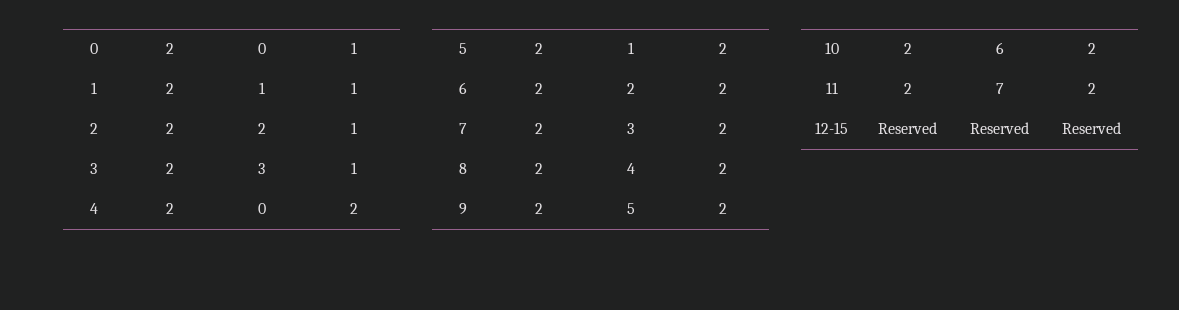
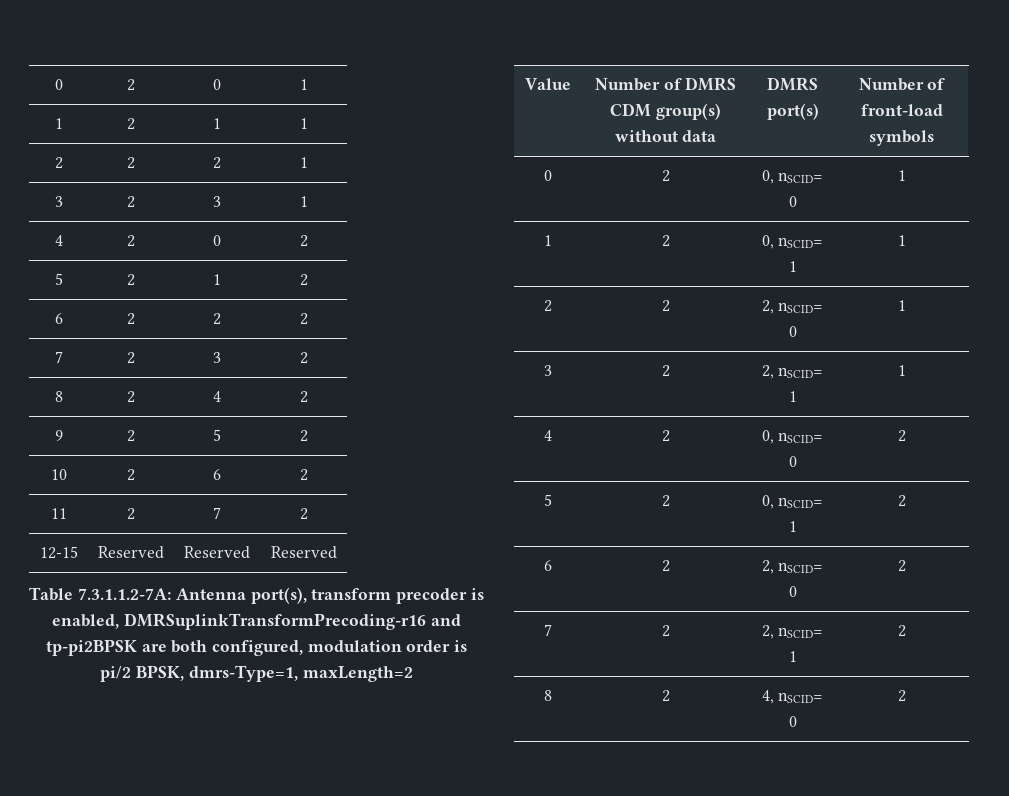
+ Table 7.3.1.1.2-7A: Antenna port(s), transform precoder is enabled, DMRSuplinkTransformPrecoding-r16 and tp-pi2BPSK are both configured, modulation order is pi/2 BPSK, dmrs-Type=1, maxLength=2
+ Value | Number of DMRS CDM group(s) without data | DMRS port(s) | Number of front-load symbols
+ 0 | 2 | 0, nSCID= 0 | 1
+ 1 | 2 | 0, nSCID= 1 | 1
+ 2 | 2 | 2, nSCID= 0 | 1
+ 3 | 2 | 2, nSCID= 1 | 1
+ 4 | 2 | 0, nSCID= 0 | 2
+ 5 | 2 | 0, nSCID= 1 | 2
+ 6 | 2 | 2, nSCID= 0 | 2
+ 7 | 2 | 2, nSCID= 1 | 2
+ 8 | 2 | 4, nSCID= 0 | 2

